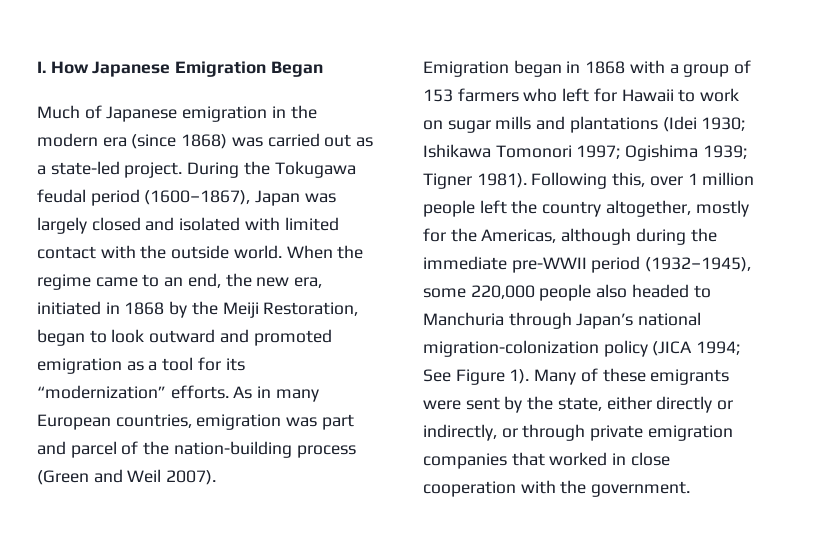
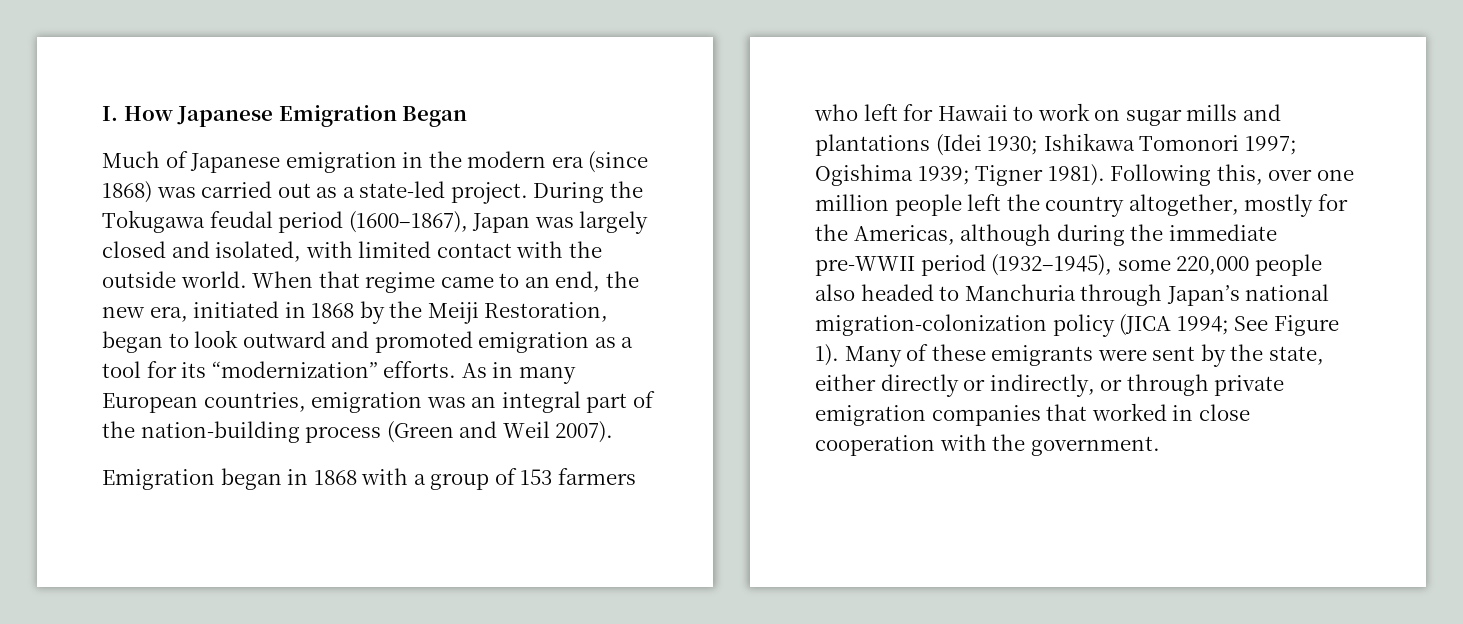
- During the Tokugawa feudal period (1600–1867), Japan was largely closed and isolated with limited contact with the outside world.
+ During the Tokugawa feudal period (1600–1867), Japan was largely closed and isolated, with limited contact with the outside world.
- When the regime came to an end, the new era, initiated in 1868 by the Meiji Restoration, began to look outward and promoted emigration as a tool for its “modernization” efforts.
+ When that regime came to an end, the new era, initiated in 1868 by the Meiji Restoration, began to look outward and promoted emigration as a tool for its “modernization” efforts.
- As in many European countries, emigration was part and parcel of the nation-building process (Green and Weil 2007).
+ As in many European countries, emigration was an integral part of the nation-building process (Green and Weil 2007).
- Following this, over 1 million people left the country altogether, mostly for the Americas, although during the immediate pre-WWII period (1932–1945), some 220,000 people also headed to Manchuria through Japan’s national migration-colonization policy (JICA 1994; See Figure 1).
+ Following this, over one million people left the country altogether, mostly for the Americas, although during the immediate pre-WWII period (1932–1945), some 220,000 people also headed to Manchuria through Japan’s national migration-colonization policy (JICA 1994; See Figure 1).

